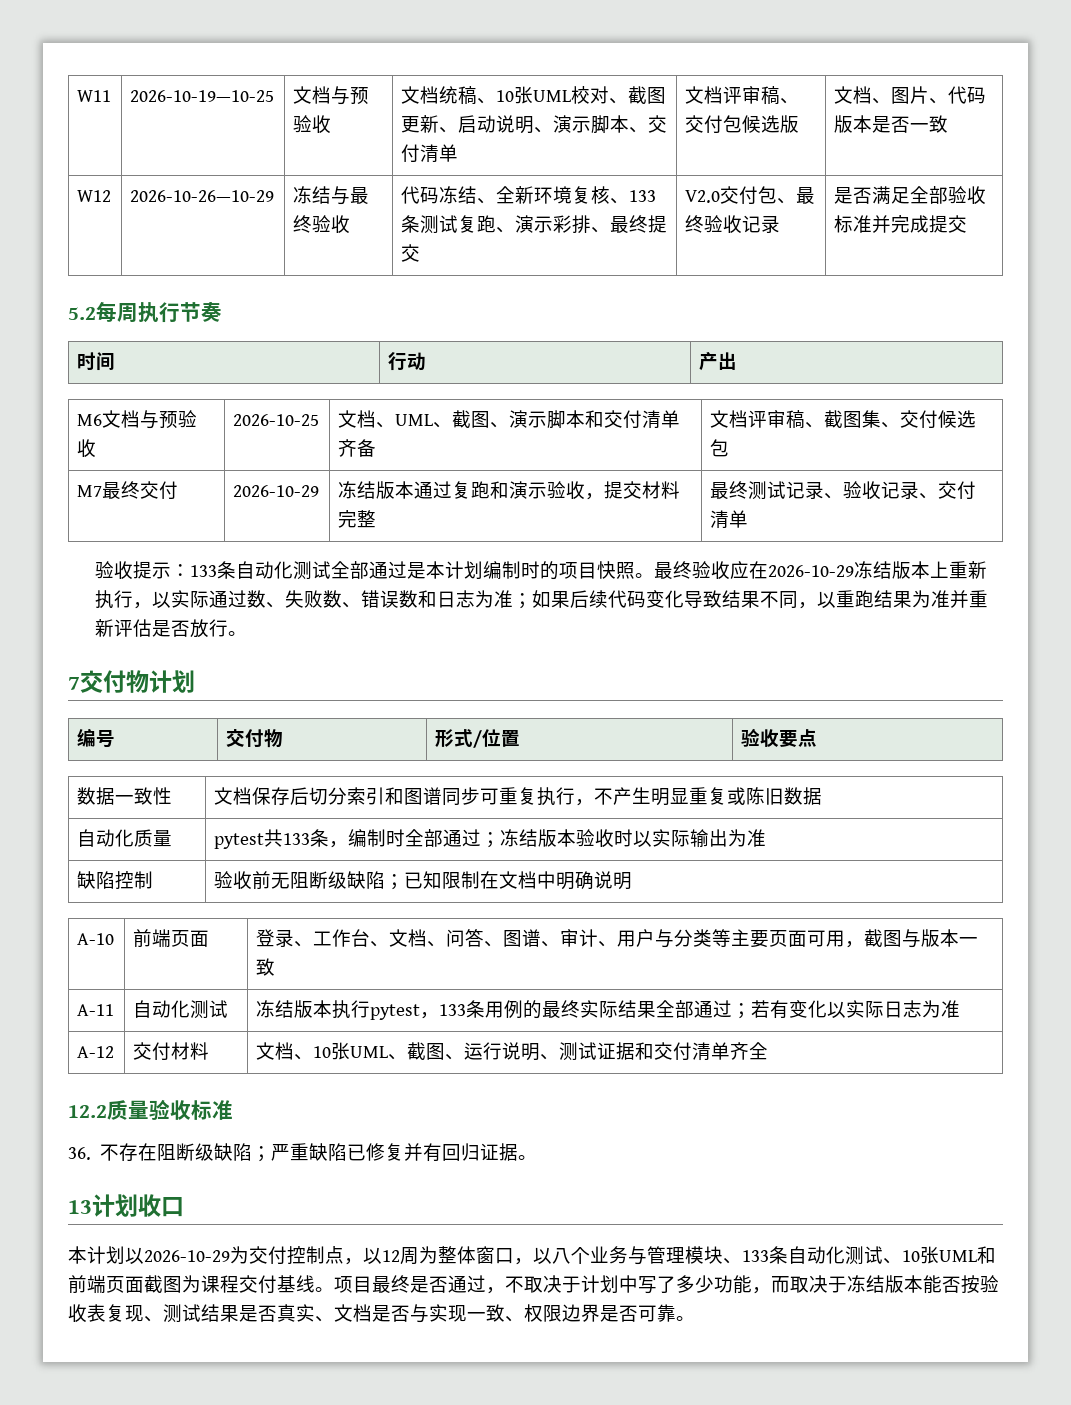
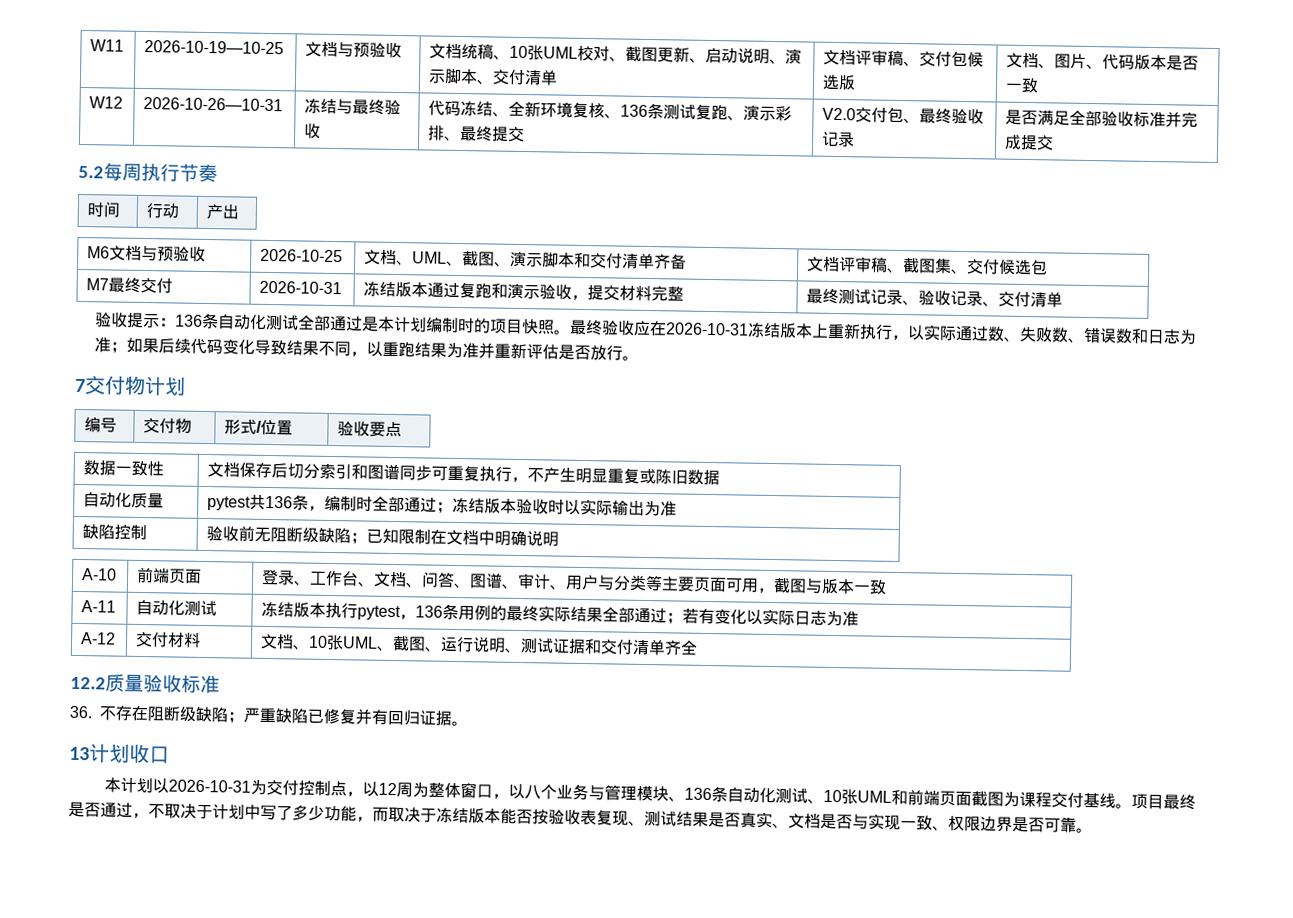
- W12 | 2026-10-26—10-29 | 冻结与最终验收 | 代码冻结、全新环境复核、133条测试复跑、演示彩排、最终提交 | V2.0交付包、最终验收记录 | 是否满足全部验收标准并完成提交
+ W12 | 2026-10-26—10-31 | 冻结与最终验收 | 代码冻结、全新环境复核、136条测试复跑、演示彩排、最终提交 | V2.0交付包、最终验收记录 | 是否满足全部验收标准并完成提交
- M7最终交付 | 2026-10-29 | 冻结版本通过复跑和演示验收，提交材料完整 | 最终测试记录、验收记录、交付清单
+ M7最终交付 | 2026-10-31 | 冻结版本通过复跑和演示验收，提交材料完整 | 最终测试记录、验收记录、交付清单
- 验收提示：133条自动化测试全部通过是本计划编制时的项目快照。
+ 验收提示：136条自动化测试全部通过是本计划编制时的项目快照。
- 最终验收应在2026-10-29冻结版本上重新执行，以实际通过数、失败数、错误数和日志为准；如果后续代码变化导致结果不同，以重跑结果为准并重新评估是否放行。
+ 最终验收应在2026-10-31冻结版本上重新执行，以实际通过数、失败数、错误数和日志为准；如果后续代码变化导致结果不同，以重跑结果为准并重新评估是否放行。
- 自动化质量 | pytest共133条，编制时全部通过；冻结版本验收时以实际输出为准
+ 自动化质量 | pytest共136条，编制时全部通过；冻结版本验收时以实际输出为准
- A-11 | 自动化测试 | 冻结版本执行pytest，133条用例的最终实际结果全部通过；若有变化以实际日志为准
+ A-11 | 自动化测试 | 冻结版本执行pytest，136条用例的最终实际结果全部通过；若有变化以实际日志为准
- 本计划以2026-10-29为交付控制点，以12周为整体窗口，以八个业务与管理模块、133条自动化测试、10张UML和前端页面截图为课程交付基线。
+ 本计划以2026-10-31为交付控制点，以12周为整体窗口，以八个业务与管理模块、136条自动化测试、10张UML和前端页面截图为课程交付基线。

